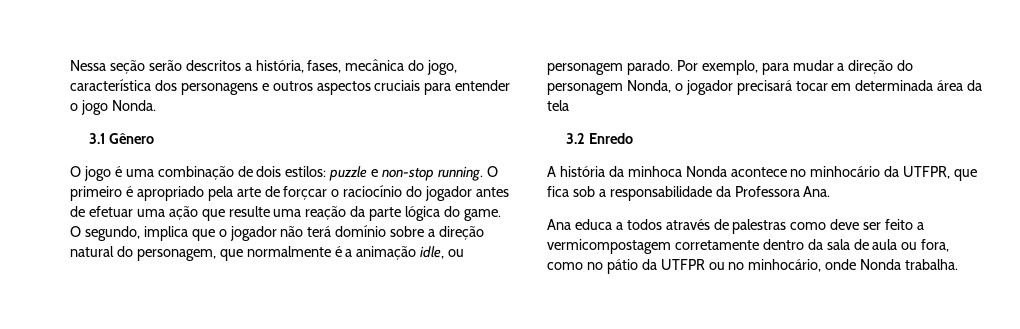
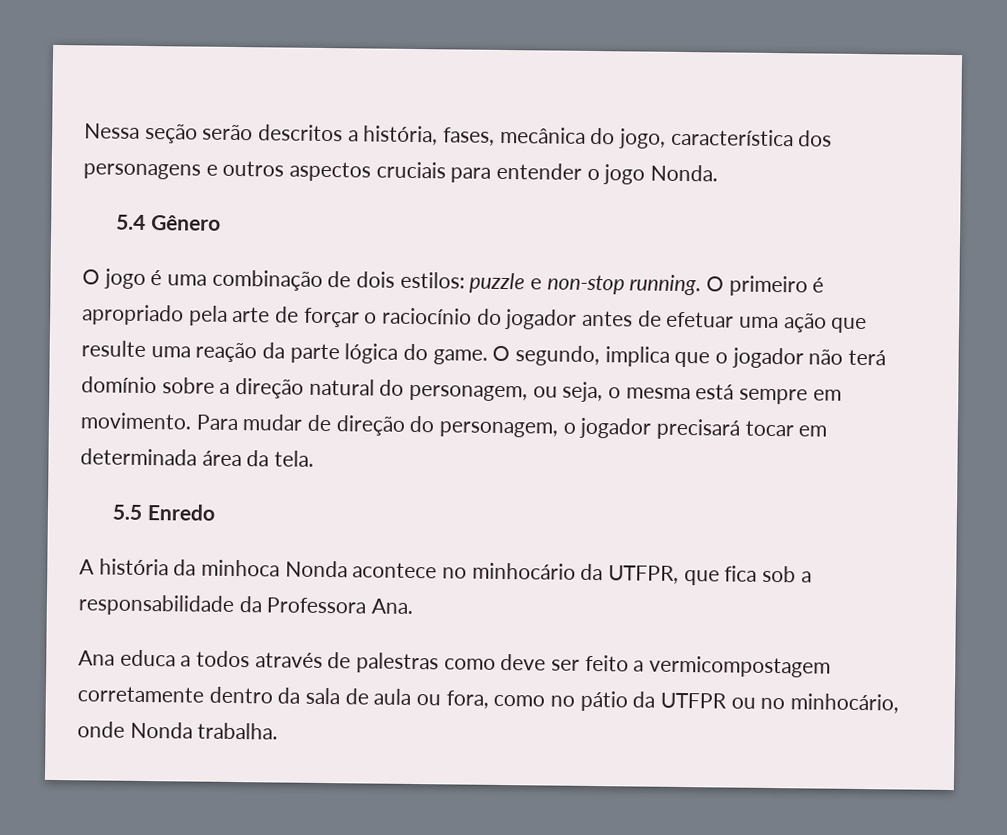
- 3.1 Gênero
+ 5.4 Gênero
- O primeiro é apropriado pela arte de forçcar o raciocínio do jogador antes de efetuar uma ação que resulte uma reação da parte lógica do game.
+ O primeiro é apropriado pela arte de forçar o raciocínio do jogador antes de efetuar uma ação que resulte uma reação da parte lógica do game.
- O segundo, implica que o jogador não terá domínio sobre a direção natural do personagem, que normalmente é a animação idle, ou personagem parado. Por exemplo, para mudar a direção do personagem Nonda, o jogador precisará tocar em determinada área da tela
- 3.2 Enredo
+ O segundo, implica que o jogador não terá domínio sobre a direção natural do personagem, ou seja, o mesma está sempre em movimento. Para mudar de direção do personagem, o jogador precisará tocar em determinada área da tela.
+ 5.5 Enredo

